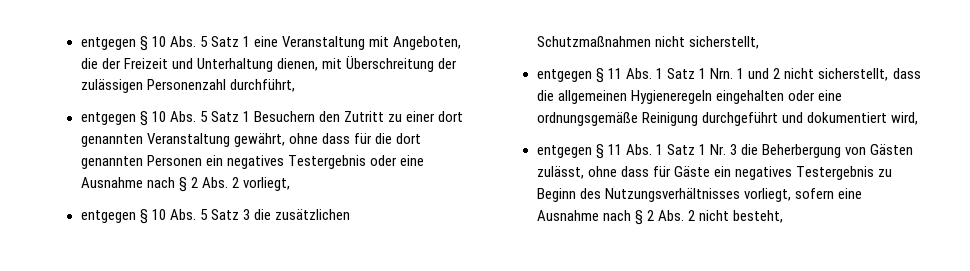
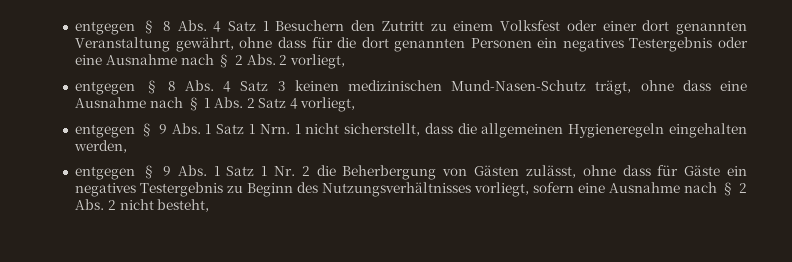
- entgegen § 10 Abs. 5 Satz 1 eine Veranstaltung mit Angeboten, die der Freizeit und Unterhaltung dienen, mit Überschreitung der zulässigen Personenzahl durchführt,
- entgegen § 10 Abs. 5 Satz 1 Besuchern den Zutritt zu einer dort genannten Veranstaltung gewährt, ohne dass für die dort genannten Personen ein negatives Testergebnis oder eine Ausnahme nach § 2 Abs. 2 vorliegt,
+ entgegen § 8 Abs. 4 Satz 1 Besuchern den Zutritt zu einem Volksfest oder einer dort genannten Veranstaltung gewährt, ohne dass für die dort genannten Personen ein negatives Testergebnis oder eine Ausnahme nach § 2 Abs. 2 vorliegt,
- entgegen § 10 Abs. 5 Satz 3 die zusätzlichen Schutzmaßnahmen nicht sicherstellt,
- entgegen § 11 Abs. 1 Satz 1 Nrn. 1 und 2 nicht sicherstellt, dass die allgemeinen Hygieneregeln eingehalten oder eine ordnungsgemäße Reinigung durchgeführt und dokumentiert wird,
- entgegen § 11 Abs. 1 Satz 1 Nr. 3 die Beherbergung von Gästen zulässt, ohne dass für Gäste ein negatives Testergebnis zu Beginn des Nutzungsverhältnisses vorliegt, sofern eine Ausnahme nach § 2 Abs. 2 nicht besteht,
+ entgegen § 8 Abs. 4 Satz 3 keinen medizinischen Mund-Nasen-Schutz trägt, ohne dass eine Ausnahme nach § 1 Abs. 2 Satz 4 vorliegt,
+ entgegen § 9 Abs. 1 Satz 1 Nrn. 1 nicht sicherstellt, dass die allgemeinen Hygieneregeln eingehalten werden,
+ entgegen § 9 Abs. 1 Satz 1 Nr. 2 die Beherbergung von Gästen zulässt, ohne dass für Gäste ein negatives Testergebnis zu Beginn des Nutzungsverhältnisses vorliegt, sofern eine Ausnahme nach § 2 Abs. 2 nicht besteht,

